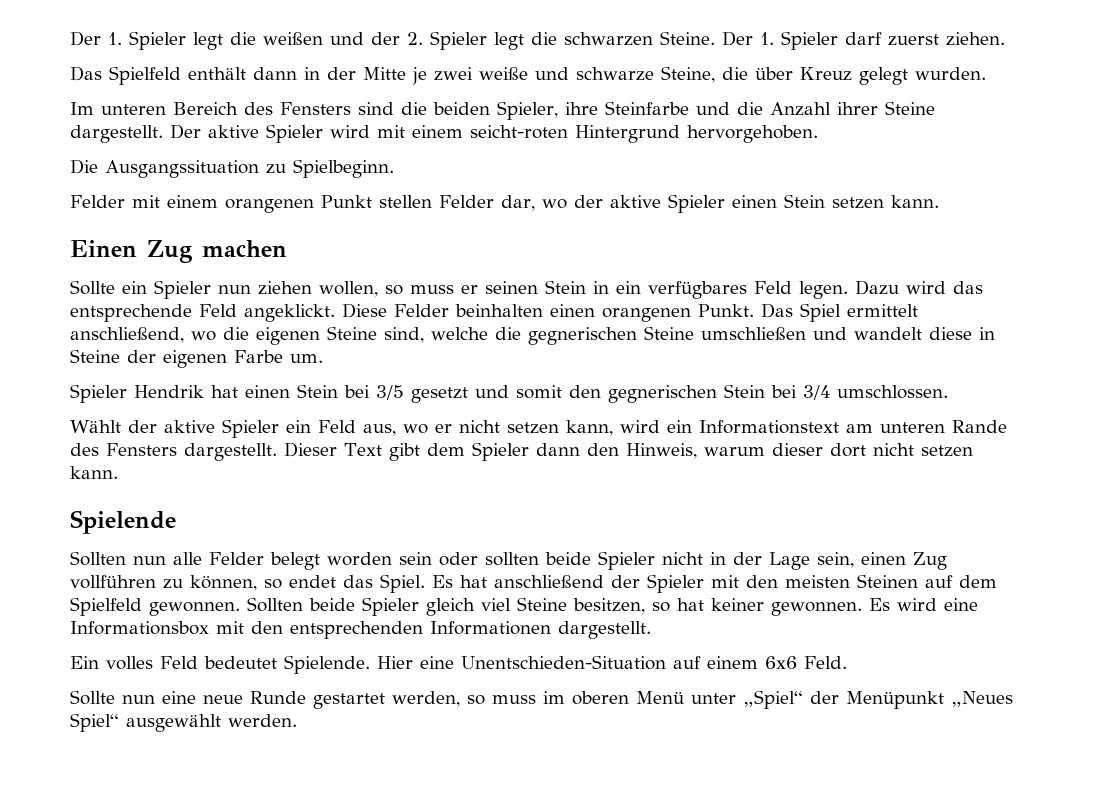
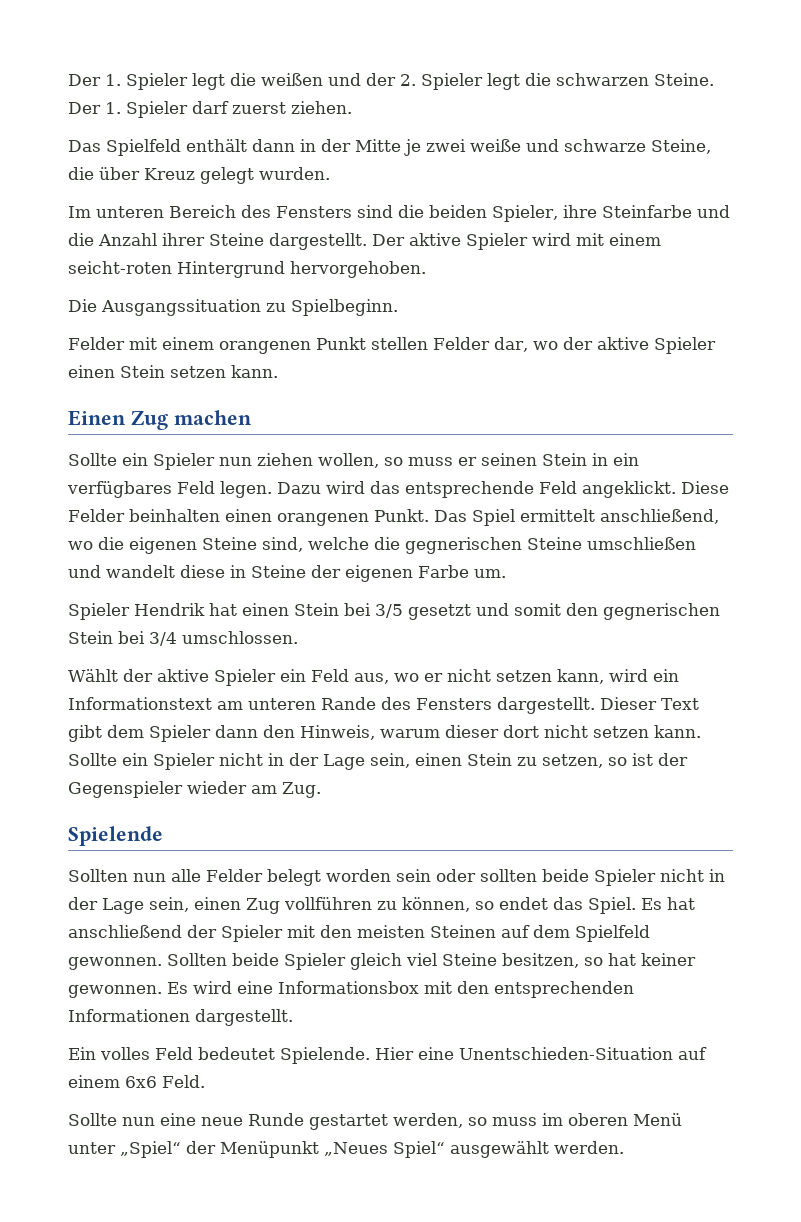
+ Sollte ein Spieler nicht in der Lage sein, einen Stein zu setzen, so ist der Gegenspieler wieder am Zug.

